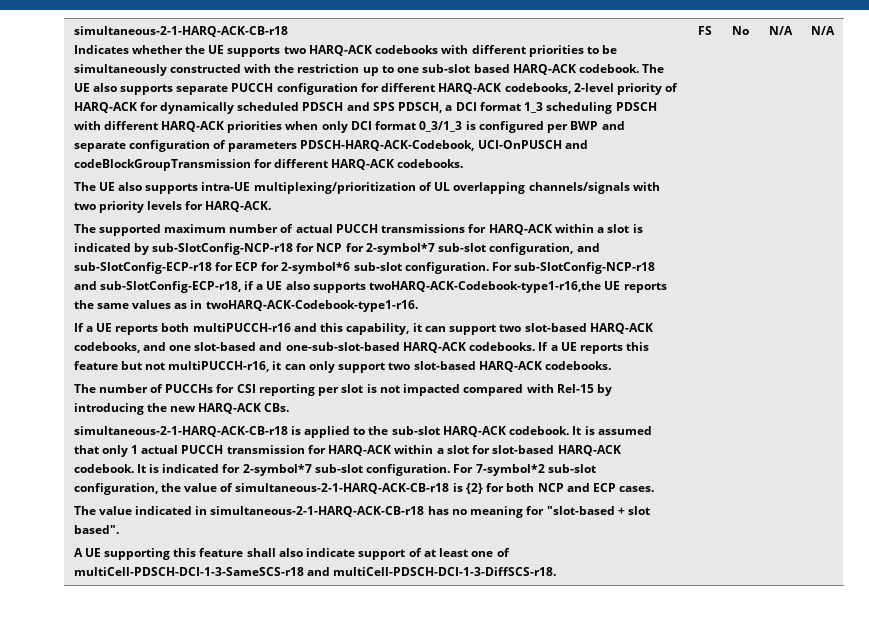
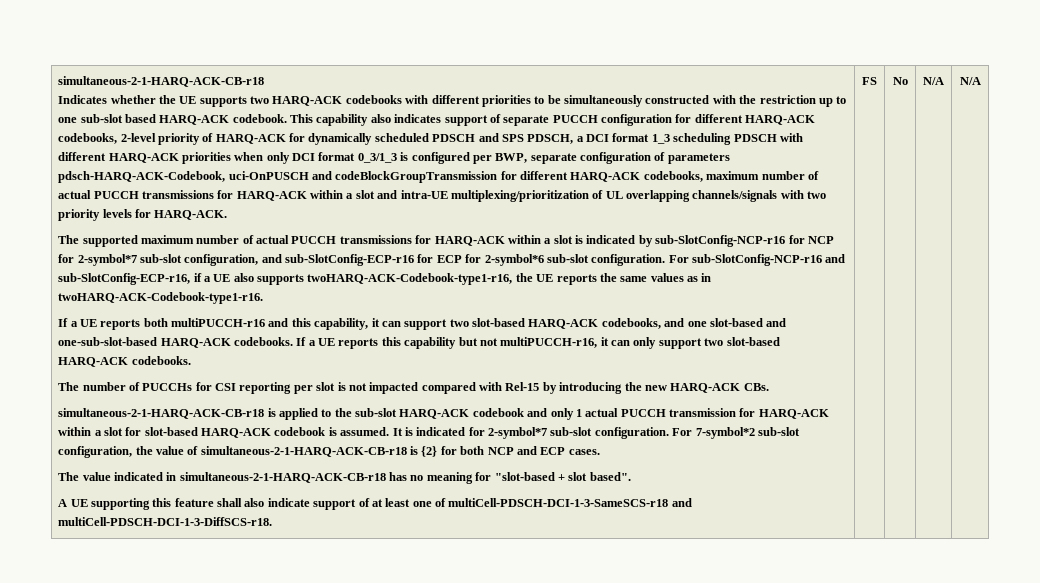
- The UE also supports separate PUCCH configuration for different HARQ-ACK codebooks, 2-level priority of HARQ-ACK for dynamically scheduled PDSCH and SPS PDSCH, a DCI format 1_3 scheduling PDSCH with different HARQ-ACK priorities when only DCI format 0_3/1_3 is configured per BWP and separate configuration of parameters PDSCH-HARQ-ACK-Codebook, UCI-OnPUSCH and codeBlockGroupTransmission for different HARQ-ACK codebooks.
- The UE also supports intra-UE multiplexing/prioritization of UL overlapping channels/signals with two priority levels for HARQ-ACK.
+ This capability also indicates support of separate PUCCH configuration for different HARQ-ACK codebooks, 2-level priority of HARQ-ACK for dynamically scheduled PDSCH and SPS PDSCH, a DCI format 1_3 scheduling PDSCH with different HARQ-ACK priorities when only DCI format 0_3/1_3 is configured per BWP, separate configuration of parameters pdsch-HARQ-ACK-Codebook, uci-OnPUSCH and codeBlockGroupTransmission for different HARQ-ACK codebooks, maximum number of actual PUCCH transmissions for HARQ-ACK within a slot and intra-UE multiplexing/prioritization of UL overlapping channels/signals with two priority levels for HARQ-ACK.
- The supported maximum number of actual PUCCH transmissions for HARQ-ACK within a slot is indicated by sub-SlotConfig-NCP-r18 for NCP for 2-symbol*7 sub-slot configuration, and sub-SlotConfig-ECP-r18 for ECP for 2-symbol*6 sub-slot configuration.
+ The supported maximum number of actual PUCCH transmissions for HARQ-ACK within a slot is indicated by sub-SlotConfig-NCP-r16 for NCP for 2-symbol*7 sub-slot configuration, and sub-SlotConfig-ECP-r16 for ECP for 2-symbol*6 sub-slot configuration.
- For sub-SlotConfig-NCP-r18 and sub-SlotConfig-ECP-r18, if a UE also supports twoHARQ-ACK-Codebook-type1-r16,the UE reports the same values as in twoHARQ-ACK-Codebook-type1-r16.
+ For sub-SlotConfig-NCP-r16 and sub-SlotConfig-ECP-r16, if a UE also supports twoHARQ-ACK-Codebook-type1-r16, the UE reports the same values as in twoHARQ-ACK-Codebook-type1-r16.
- If a UE reports this feature but not multiPUCCH-r16, it can only support two slot-based HARQ-ACK codebooks.
+ If a UE reports this capability but not multiPUCCH-r16, it can only support two slot-based HARQ-ACK codebooks.
- simultaneous-2-1-HARQ-ACK-CB-r18 is applied to the sub-slot HARQ-ACK codebook. It is assumed that only 1 actual PUCCH transmission for HARQ-ACK within a slot for slot-based HARQ-ACK codebook.
+ simultaneous-2-1-HARQ-ACK-CB-r18 is applied to the sub-slot HARQ-ACK codebook and only 1 actual PUCCH transmission for HARQ-ACK within a slot for slot-based HARQ-ACK codebook is assumed.

